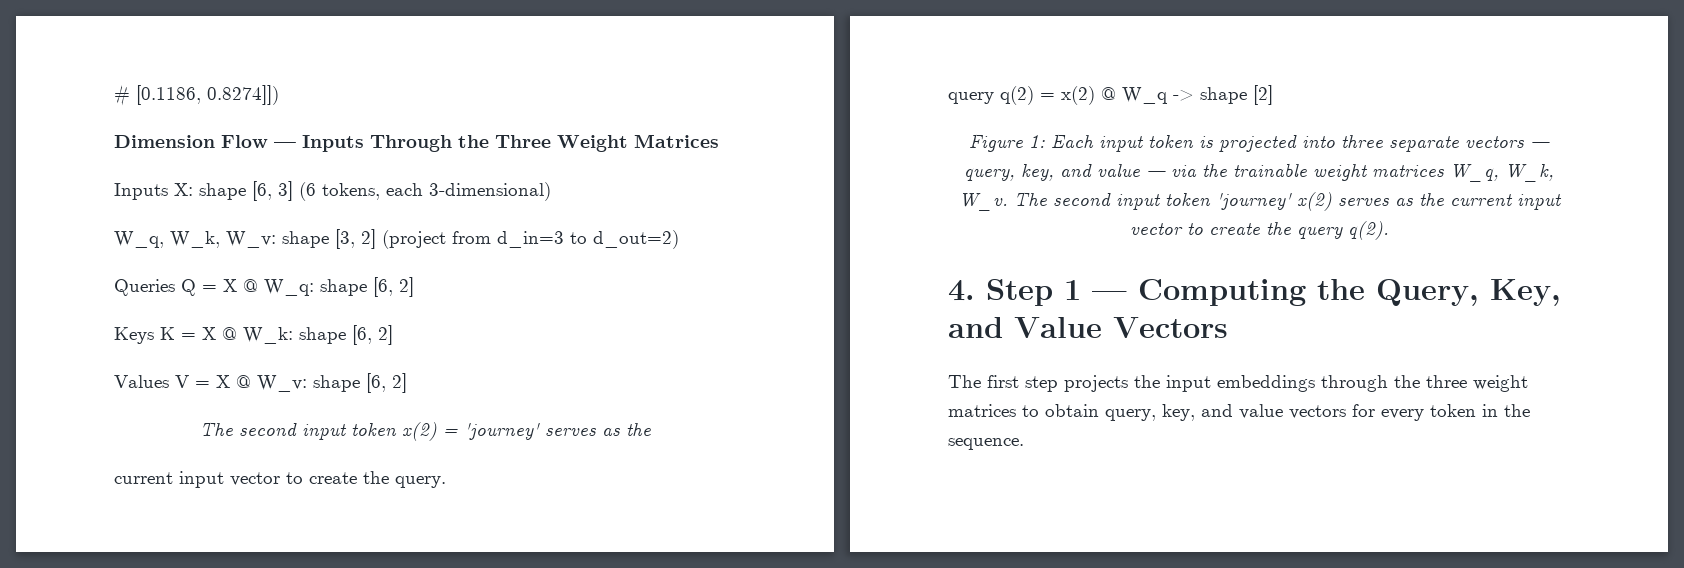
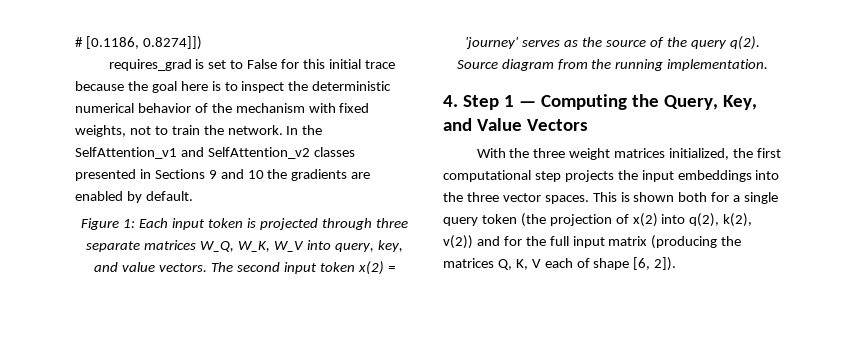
- Dimension Flow — Inputs Through the Three Weight Matrices
- Inputs X: shape [6, 3] (6 tokens, each 3-dimensional)
- W_q, W_k, W_v: shape [3, 2] (project from d_in=3 to d_out=2)
- Queries Q = X @ W_q: shape [6, 2]
- Keys K = X @ W_k: shape [6, 2]
- Values V = X @ W_v: shape [6, 2]
- The second input token x(2) = 'journey' serves as the
- current input vector to create the query.
- query q(2) = x(2) @ W_q -> shape [2]
- Figure 1: Each input token is projected into three separate vectors — query, key, and value — via the trainable weight matrices W_q, W_k, W_v. The second input token 'journey' x(2) serves as the current input vector to create the query q(2).
+ requires_grad is set to False for this initial trace because the goal here is to inspect the deterministic numerical behavior of the mechanism with fixed weights, not to train the network. In the SelfAttention_v1 and SelfAttention_v2 classes presented in Sections 9 and 10 the gradients are enabled by default.
+ Figure 1: Each input token is projected through three separate matrices W_Q, W_K, W_V into query, key, and value vectors. The second input token x(2) = 'journey' serves as the source of the query q(2). Source diagram from the running implementation.
- The first step projects the input embeddings through the three weight matrices to obtain query, key, and value vectors for every token in the sequence.
+ With the three weight matrices initialized, the first computational step projects the input embeddings into the three vector spaces. This is shown both for a single query token (the projection of x(2) into q(2), k(2), v(2)) and for the full input matrix (producing the matrices Q, K, V each of shape [6, 2]).

